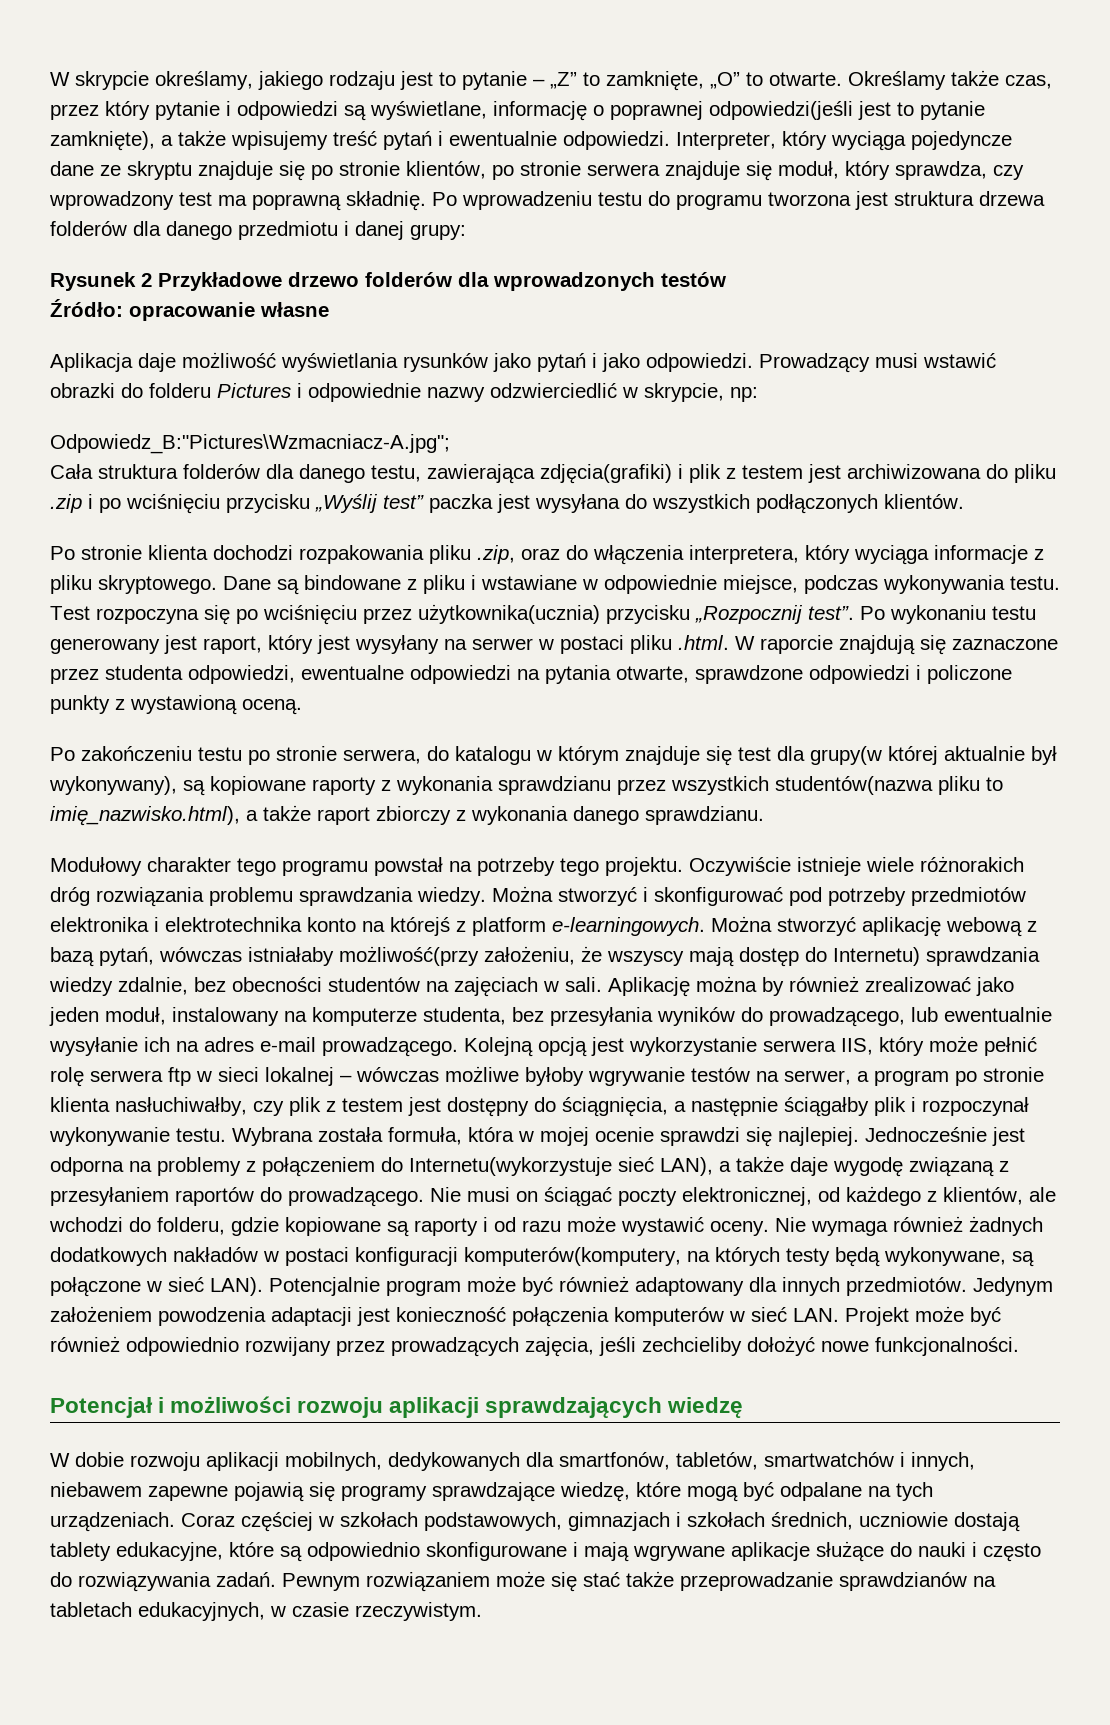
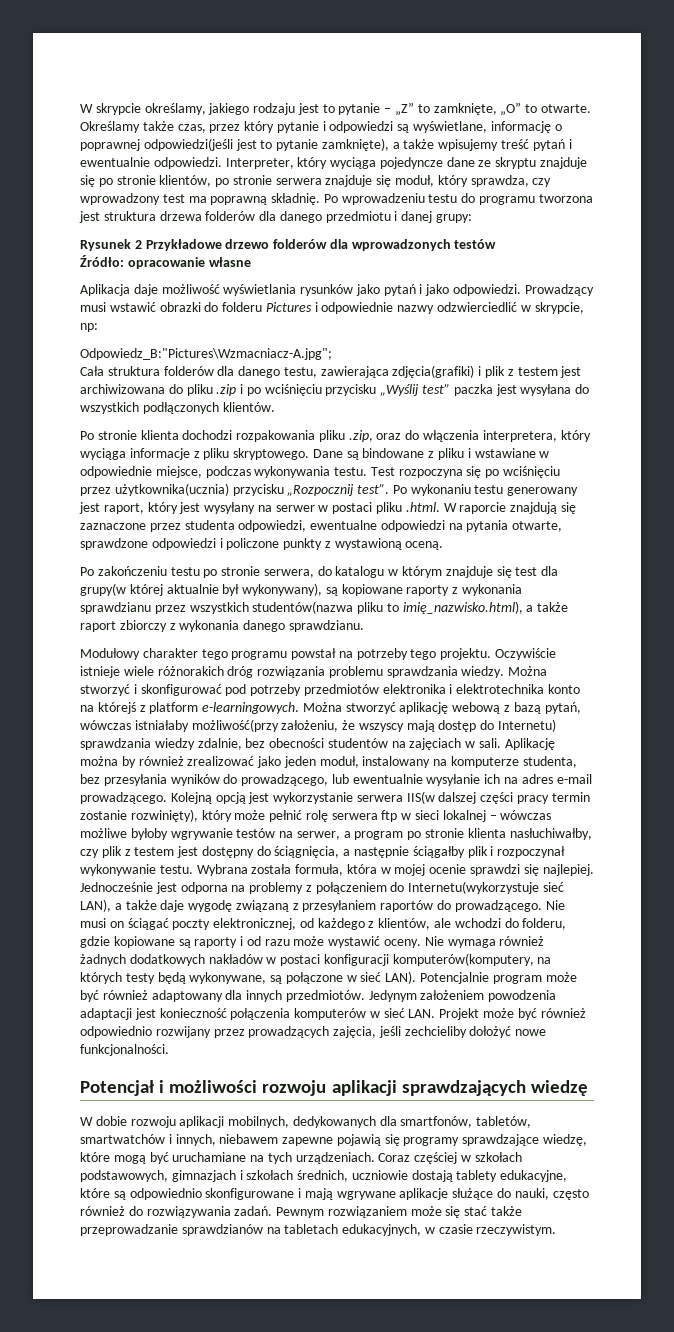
- Kolejną opcją jest wykorzystanie serwera IIS, który może pełnić rolę serwera ftp w sieci lokalnej – wówczas możliwe byłoby wgrywanie testów na serwer, a program po stronie klienta nasłuchiwałby, czy plik z testem jest dostępny do ściągnięcia, a następnie ściągałby plik i rozpoczynał wykonywanie testu.
+ Kolejną opcją jest wykorzystanie serwera IIS(w dalszej części pracy termin zostanie rozwinięty), który może pełnić rolę serwera ftp w sieci lokalnej – wówczas możliwe byłoby wgrywanie testów na serwer, a program po stronie klienta nasłuchiwałby, czy plik z testem jest dostępny do ściągnięcia, a następnie ściągałby plik i rozpoczynał wykonywanie testu.
- W dobie rozwoju aplikacji mobilnych, dedykowanych dla smartfonów, tabletów, smartwatchów i innych, niebawem zapewne pojawią się programy sprawdzające wiedzę, które mogą być odpalane na tych urządzeniach.
+ W dobie rozwoju aplikacji mobilnych, dedykowanych dla smartfonów, tabletów, smartwatchów i innych, niebawem zapewne pojawią się programy sprawdzające wiedzę, które mogą być uruchamiane na tych urządzeniach.
- Coraz częściej w szkołach podstawowych, gimnazjach i szkołach średnich, uczniowie dostają tablety edukacyjne, które są odpowiednio skonfigurowane i mają wgrywane aplikacje służące do nauki i często do rozwiązywania zadań.
+ Coraz częściej w szkołach podstawowych, gimnazjach i szkołach średnich, uczniowie dostają tablety edukacyjne, które są odpowiednio skonfigurowane i mają wgrywane aplikacje służące do nauki, często również do rozwiązywania zadań.

